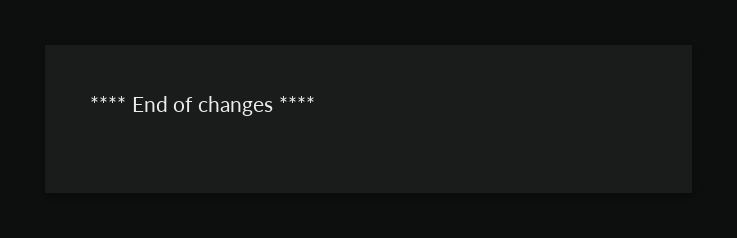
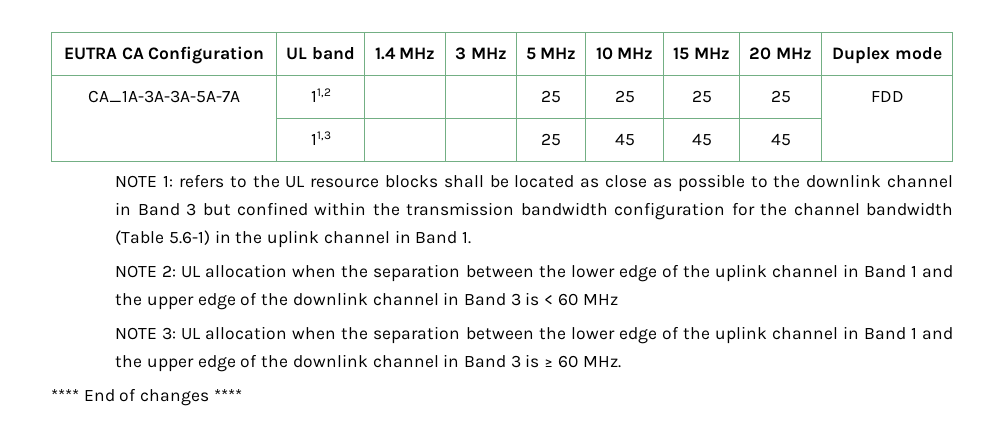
+ EUTRA CA Configuration | UL band | 1.4 MHz | 3 MHz | 5 MHz | 10 MHz | 15 MHz | 20 MHz | Duplex mode
+ CA_1A-3A-3A-5A-7A | 11,2 | | | 25 | 25 | 25 | 25 | FDD
+ | 11,3 | | | 25 | 45 | 45 | 45 |
+ NOTE 1: refers to the UL resource blocks shall be located as close as possible to the downlink channel in Band 3 but confined within the transmission bandwidth configuration for the channel bandwidth (Table 5.6-1) in the uplink channel in Band 1.
+ NOTE 2: UL allocation when the separation between the lower edge of the uplink channel in Band 1 and the upper edge of the downlink channel in Band 3 is < 60 MHz
+ NOTE 3: UL allocation when the separation between the lower edge of the uplink channel in Band 1 and the upper edge of the downlink channel in Band 3 is ≥ 60 MHz.

